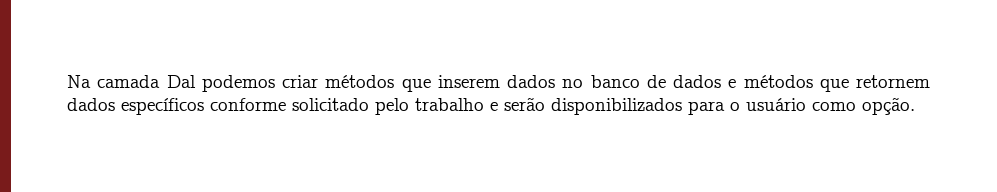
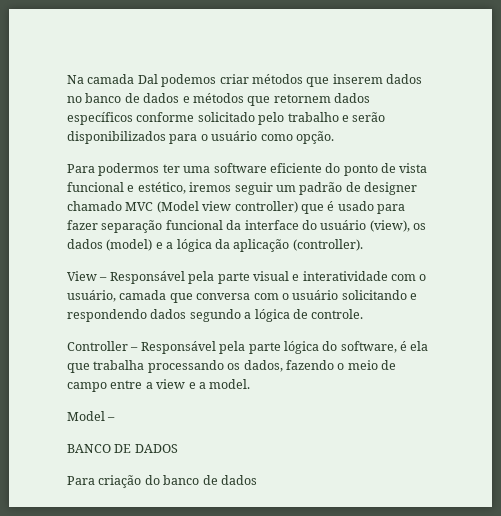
+ Para podermos ter uma software eficiente do ponto de vista funcional e estético, iremos seguir um padrão de designer chamado MVC (Model view controller) que é usado para fazer separação funcional da interface do usuário (view), os dados (model) e a lógica da aplicação (controller).
+ View – Responsável pela parte visual e interatividade com o usuário, camada que conversa com o usuário solicitando e respondendo dados segundo a lógica de controle.
+ Controller – Responsável pela parte lógica do software, é ela que trabalha processando os dados, fazendo o meio de campo entre a view e a model.
+ Model –
+ BANCO DE DADOS
+ Para criação do banco de dados

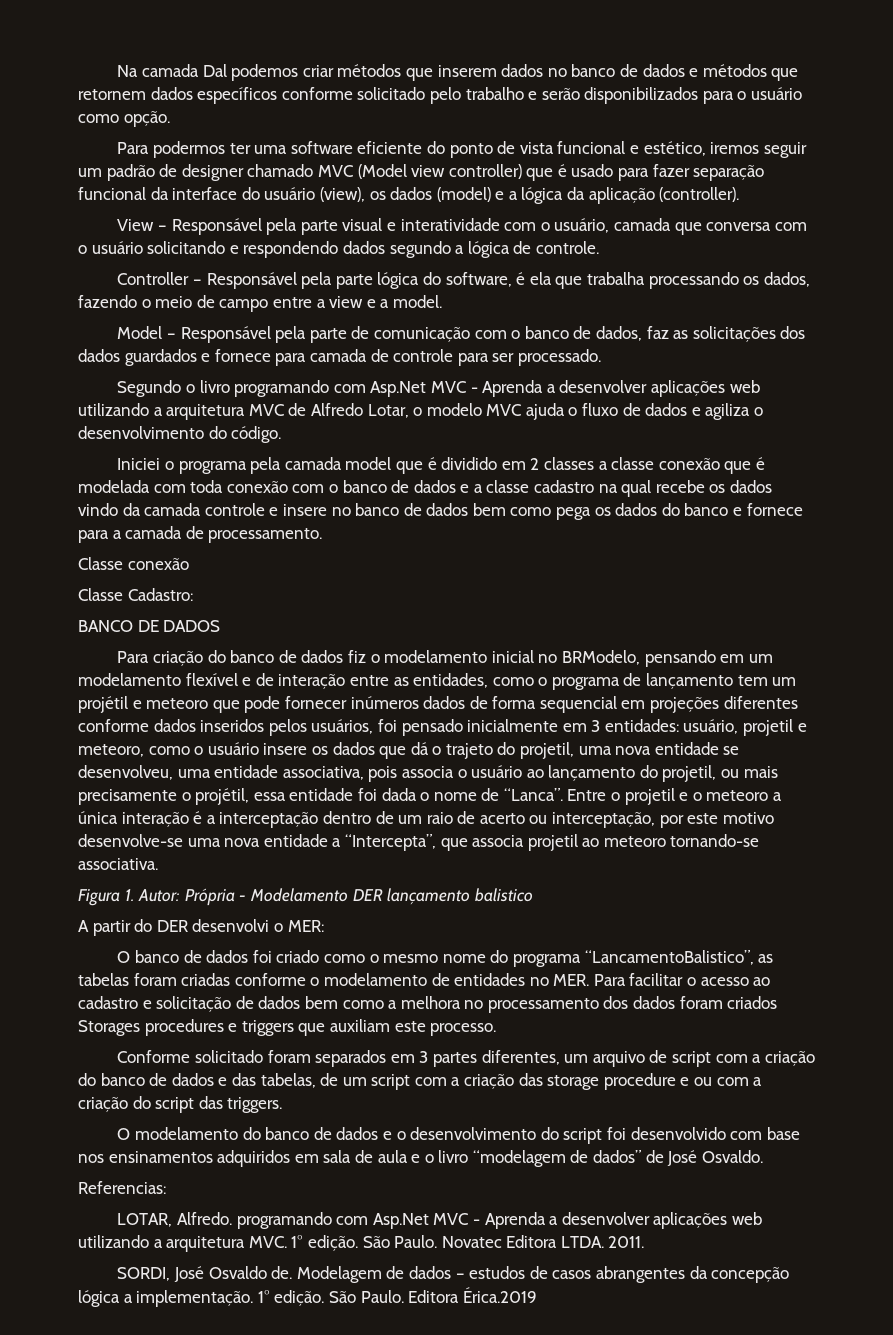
- Model –
+ Model – Responsável pela parte de comunicação com o banco de dados, faz as solicitações dos dados guardados e fornece para camada de controle para ser processado.
+ Segundo o livro programando com Asp.Net MVC - Aprenda a desenvolver aplicações web utilizando a arquitetura MVC de Alfredo Lotar, o modelo MVC ajuda o fluxo de dados e agiliza o desenvolvimento do código.
+ Iniciei o programa pela camada model que é dividido em 2 classes a classe conexão que é modelada com toda conexão com o banco de dados e a classe cadastro na qual recebe os dados vindo da camada controle e insere no banco de dados bem como pega os dados do banco e fornece para a camada de processamento.
+ Classe conexão
+ Classe Cadastro:
- Para criação do banco de dados
+ Para criação do banco de dados fiz o modelamento inicial no BRModelo, pensando em um modelamento flexível e de interação entre as entidades, como o programa de lançamento tem um projétil e meteoro que pode fornecer inúmeros dados de forma sequencial em projeções diferentes conforme dados inseridos pelos usuários, foi pensado inicialmente em 3 entidades: usuário, projetil e meteoro, como o usuário insere os dados que dá o trajeto do projetil, uma nova entidade se desenvolveu, uma entidade associativa, pois associa o usuário ao lançamento do projetil, ou mais precisamente o projétil, essa entidade foi dada o nome de “Lanca”. Entre o projetil e o meteoro a única interação é a interceptação dentro de um raio de acerto ou interceptação, por este motivo desenvolve-se uma nova entidade a “Intercepta”, que associa projetil ao meteoro tornando-se associativa.
+ Figura 1. Autor: Própria - Modelamento DER lançamento balistico
+ A partir do DER desenvolvi o MER:
+ O banco de dados foi criado como o mesmo nome do programa “LancamentoBalistico”, as tabelas foram criadas conforme o modelamento de entidades no MER. Para facilitar o acesso ao cadastro e solicitação de dados bem como a melhora no processamento dos dados foram criados Storages procedures e triggers que auxiliam este processo.
+ Conforme solicitado foram separados em 3 partes diferentes, um arquivo de script com a criação do banco de dados e das tabelas, de um script com a criação das storage procedure e ou com a criação do script das triggers.
+ O modelamento do banco de dados e o desenvolvimento do script foi desenvolvido com base nos ensinamentos adquiridos em sala de aula e o livro “modelagem de dados” de José Osvaldo.
+ Referencias:
+ LOTAR, Alfredo. programando com Asp.Net MVC - Aprenda a desenvolver aplicações web utilizando a arquitetura MVC. 1° edição. São Paulo. Novatec Editora LTDA. 2011.
+ SORDI, José Osvaldo de. Modelagem de dados – estudos de casos abrangentes da concepção lógica a implementação. 1° edição. São Paulo. Editora Érica.2019

